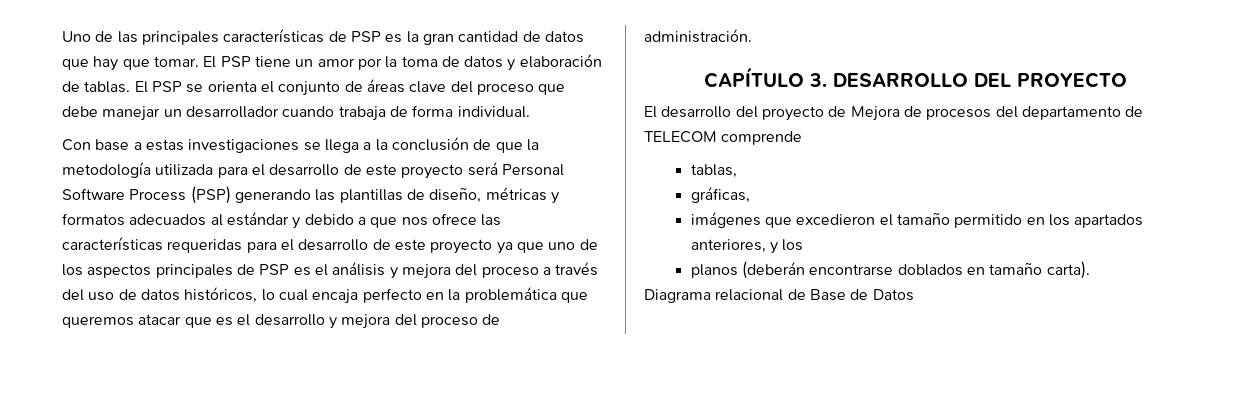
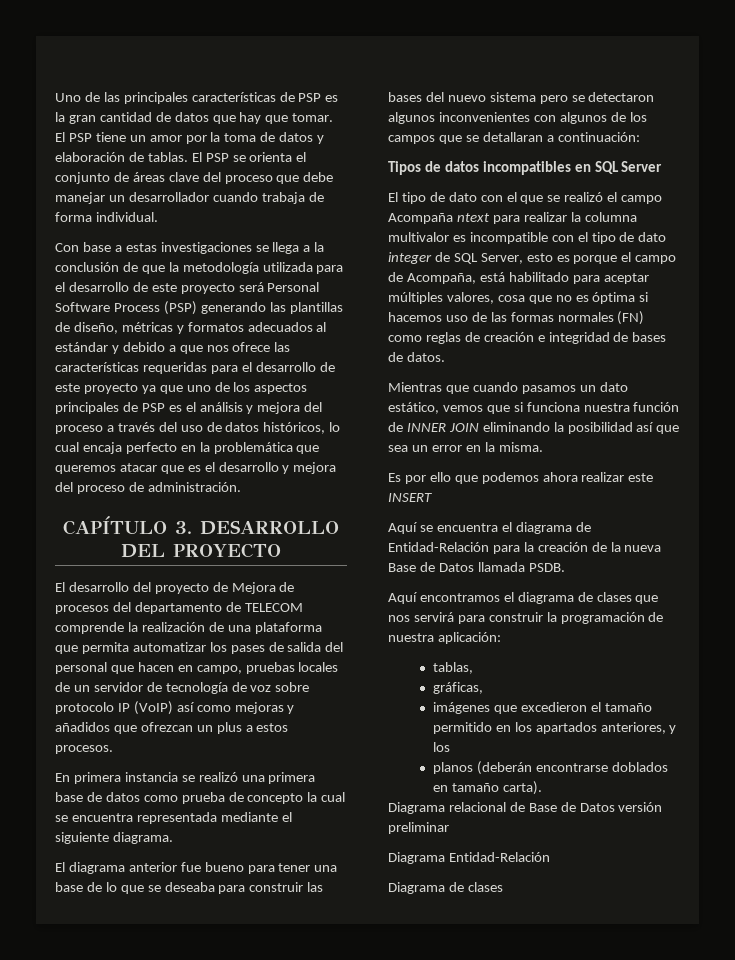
- El desarrollo del proyecto de Mejora de procesos del departamento de TELECOM comprende
+ El desarrollo del proyecto de Mejora de procesos del departamento de TELECOM comprende la realización de una plataforma que permita automatizar los pases de salida del personal que hacen en campo, pruebas locales de un servidor de tecnología de voz sobre protocolo IP (VoIP) así como mejoras y añadidos que ofrezcan un plus a estos procesos.
+ En primera instancia se realizó una primera base de datos como prueba de concepto la cual se encuentra representada mediante el siguiente diagrama.
+ El diagrama anterior fue bueno para tener una base de lo que se deseaba para construir las bases del nuevo sistema pero se detectaron algunos inconvenientes con algunos de los campos que se detallaran a continuación:
+ Tipos de datos incompatibles en SQL Server
+ El tipo de dato con el que se realizó el campo Acompaña ntext para realizar la columna multivalor es incompatible con el tipo de dato integer de SQL Server, esto es porque el campo de Acompaña, está habilitado para aceptar múltiples valores, cosa que no es óptima si hacemos uso de las formas normales (FN) como reglas de creación e integridad de bases de datos.
+ Mientras que cuando pasamos un dato estático, vemos que si funciona nuestra función de INNER JOIN eliminando la posibilidad así que sea un error en la misma.
+ Es por ello que podemos ahora realizar este INSERT
+ Aquí se encuentra el diagrama de Entidad-Relación para la creación de la nueva Base de Datos llamada PSDB.
+ Aquí encontramos el diagrama de clases que nos servirá para construir la programación de nuestra aplicación:
- Diagrama relacional de Base de Datos
+ Diagrama relacional de Base de Datos versión preliminar
+ Diagrama Entidad-Relación
+ Diagrama de clases

